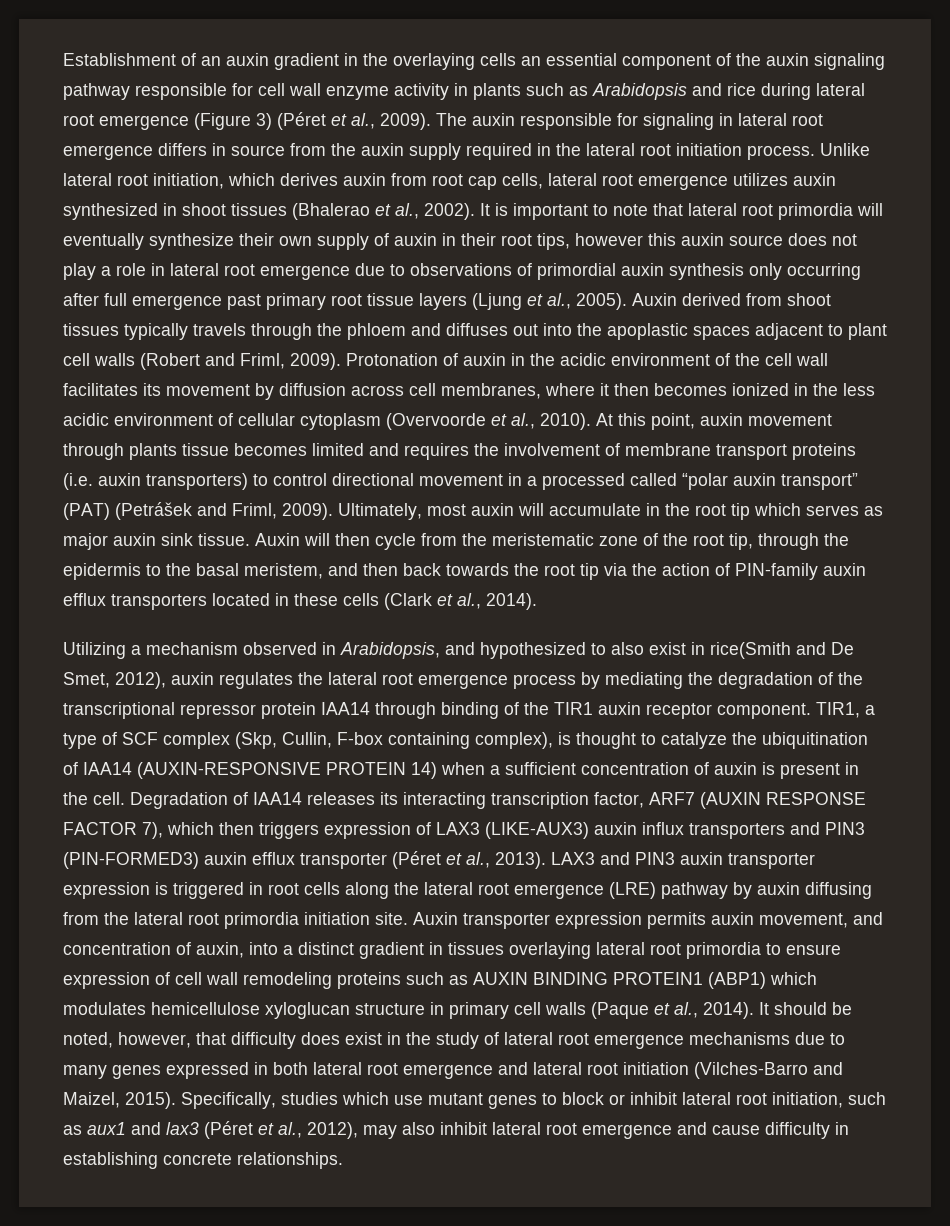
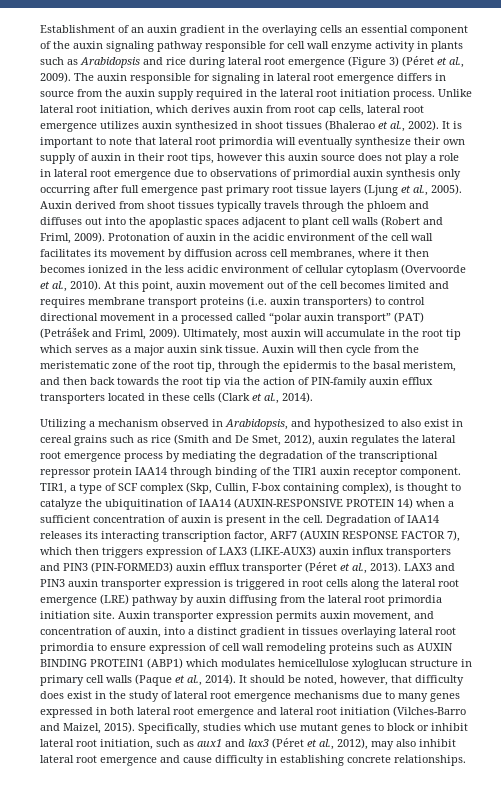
- At this point, auxin movement through plants tissue becomes limited and requires the involvement of membrane transport proteins (i.e. auxin transporters) to control directional movement in a processed called “polar auxin transport” (PAT) (Petrášek and Friml, 2009).
+ At this point, auxin movement out of the cell becomes limited and requires membrane transport proteins (i.e. auxin transporters) to control directional movement in a processed called “polar auxin transport” (PAT) (Petrášek and Friml, 2009).
- Ultimately, most auxin will accumulate in the root tip which serves as major auxin sink tissue.
+ Ultimately, most auxin will accumulate in the root tip which serves as a major auxin sink tissue.
- Utilizing a mechanism observed in Arabidopsis, and hypothesized to also exist in rice(Smith and De Smet, 2012), auxin regulates the lateral root emergence process by mediating the degradation of the transcriptional repressor protein IAA14 through binding of the TIR1 auxin receptor component.
+ Utilizing a mechanism observed in Arabidopsis, and hypothesized to also exist in cereal grains such as rice (Smith and De Smet, 2012), auxin regulates the lateral root emergence process by mediating the degradation of the transcriptional repressor protein IAA14 through binding of the TIR1 auxin receptor component.

